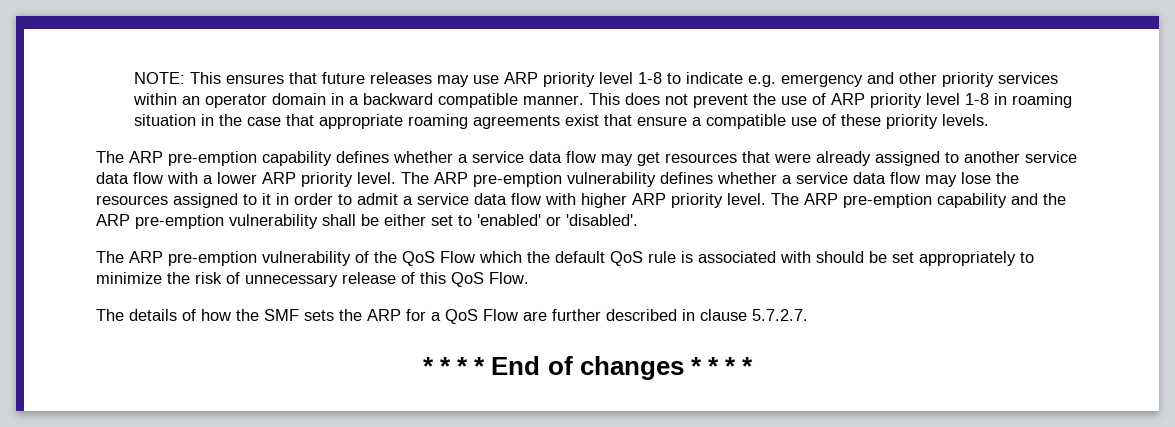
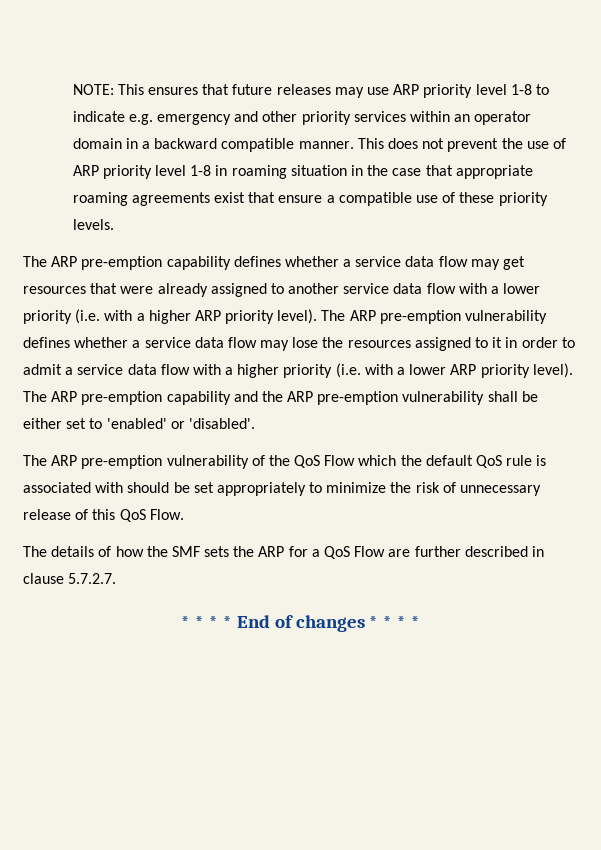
- The ARP pre-emption capability defines whether a service data flow may get resources that were already assigned to another service data flow with a lower ARP priority level.
+ The ARP pre-emption capability defines whether a service data flow may get resources that were already assigned to another service data flow with a lower priority (i.e. with a higher ARP priority level).
- The ARP pre-emption vulnerability defines whether a service data flow may lose the resources assigned to it in order to admit a service data flow with higher ARP priority level.
+ The ARP pre-emption vulnerability defines whether a service data flow may lose the resources assigned to it in order to admit a service data flow with a higher priority (i.e. with a lower ARP priority level).

